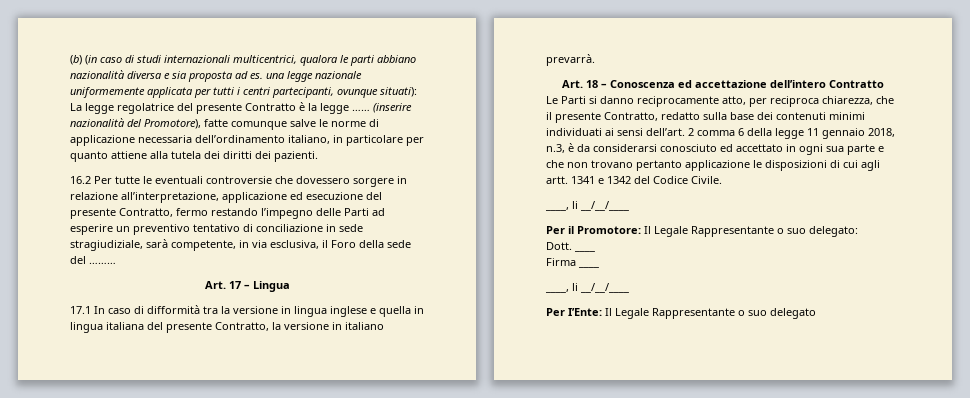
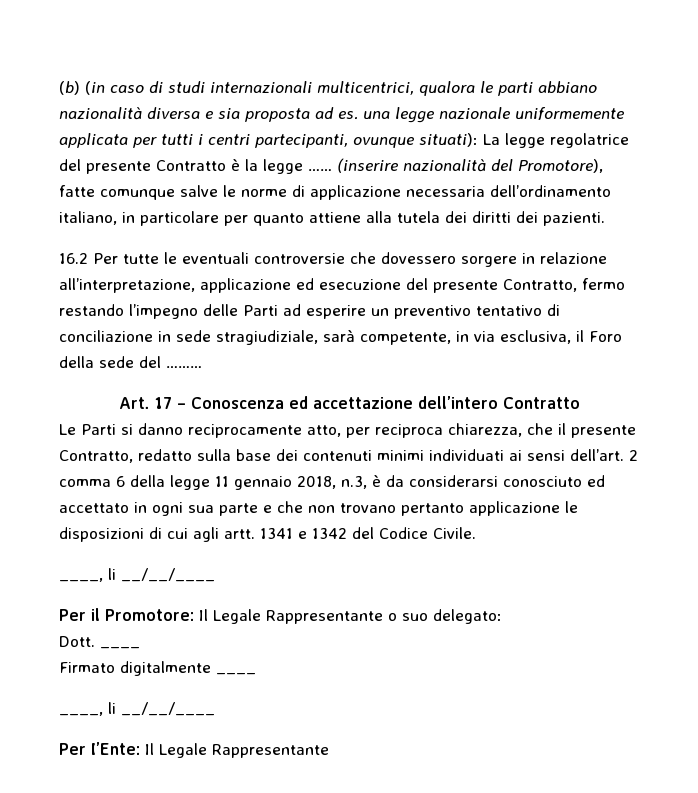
- Art. 17 – Lingua
- 17.1 In caso di difformità tra la versione in lingua inglese e quella in lingua italiana del presente Contratto, la versione in italiano prevarrà.
- Art. 18 – Conoscenza ed accettazione dell’intero Contratto
+ Art. 17 – Conoscenza ed accettazione dell’intero Contratto
- Firma ____
+ Firmato digitalmente ____
- Per I’Ente: Il Legale Rappresentante o suo delegato
+ Per I’Ente: Il Legale Rappresentante

